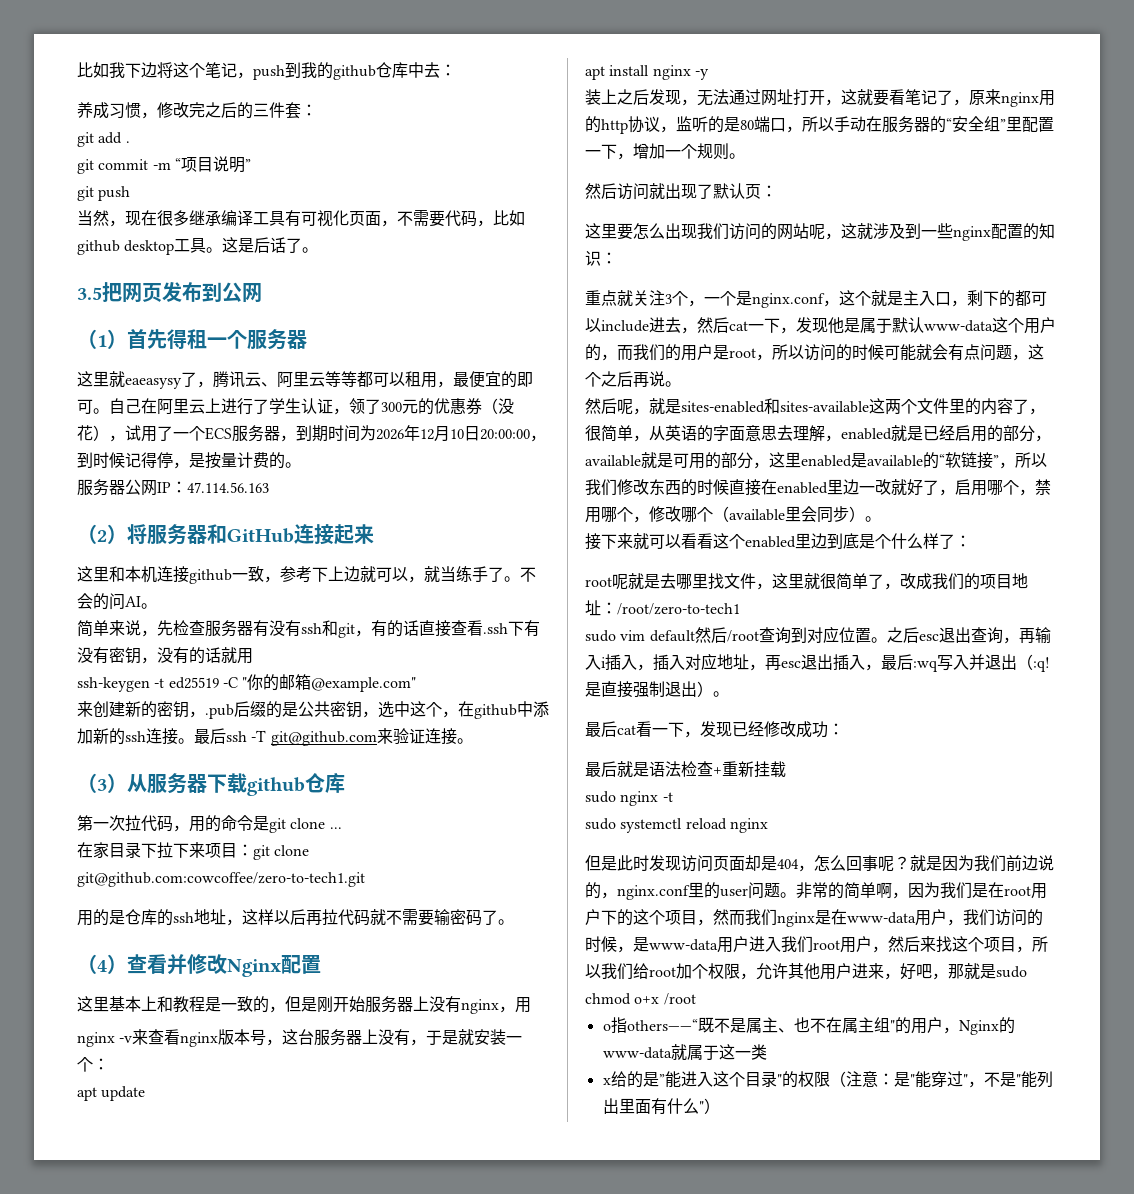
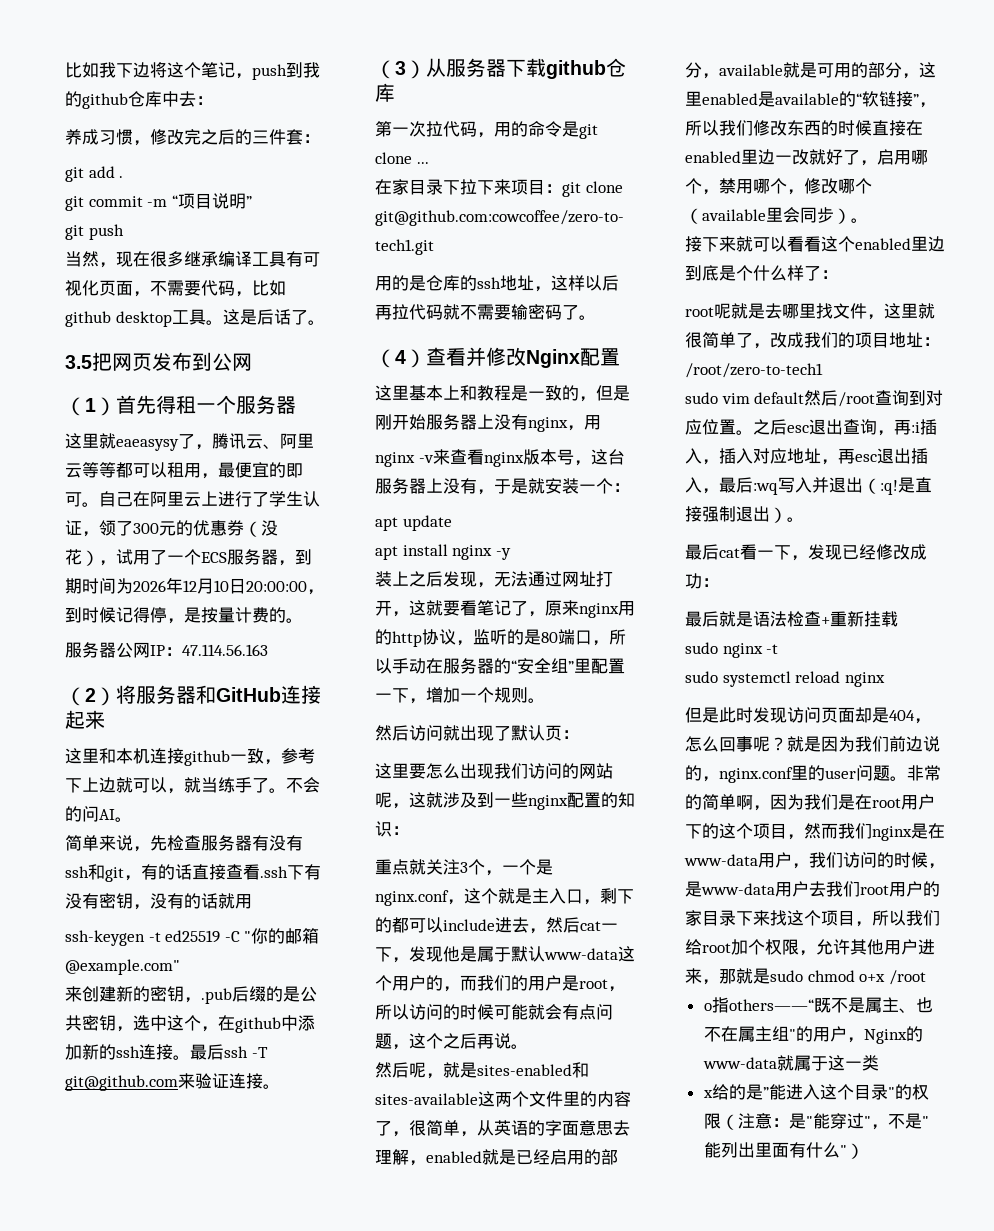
- 之后esc退出查询，再输入i插入，插入对应地址，再esc退出插入，最后:wq写入并退出（:q!
+ 之后esc退出查询，再:i插入，插入对应地址，再esc退出插入，最后:wq写入并退出（:q!
- 非常的简单啊，因为我们是在root用户下的这个项目，然而我们nginx是在www-data用户，我们访问的时候，是www-data用户进入我们root用户，然后来找这个项目，所以我们给root加个权限，允许其他用户进来，好吧，那就是sudo chmod o+x /root
+ 非常的简单啊，因为我们是在root用户下的这个项目，然而我们nginx是在www-data用户，我们访问的时候，是www-data用户去我们root用户的家目录下来找这个项目，所以我们给root加个权限，允许其他用户进来，那就是sudo chmod o+x /root

